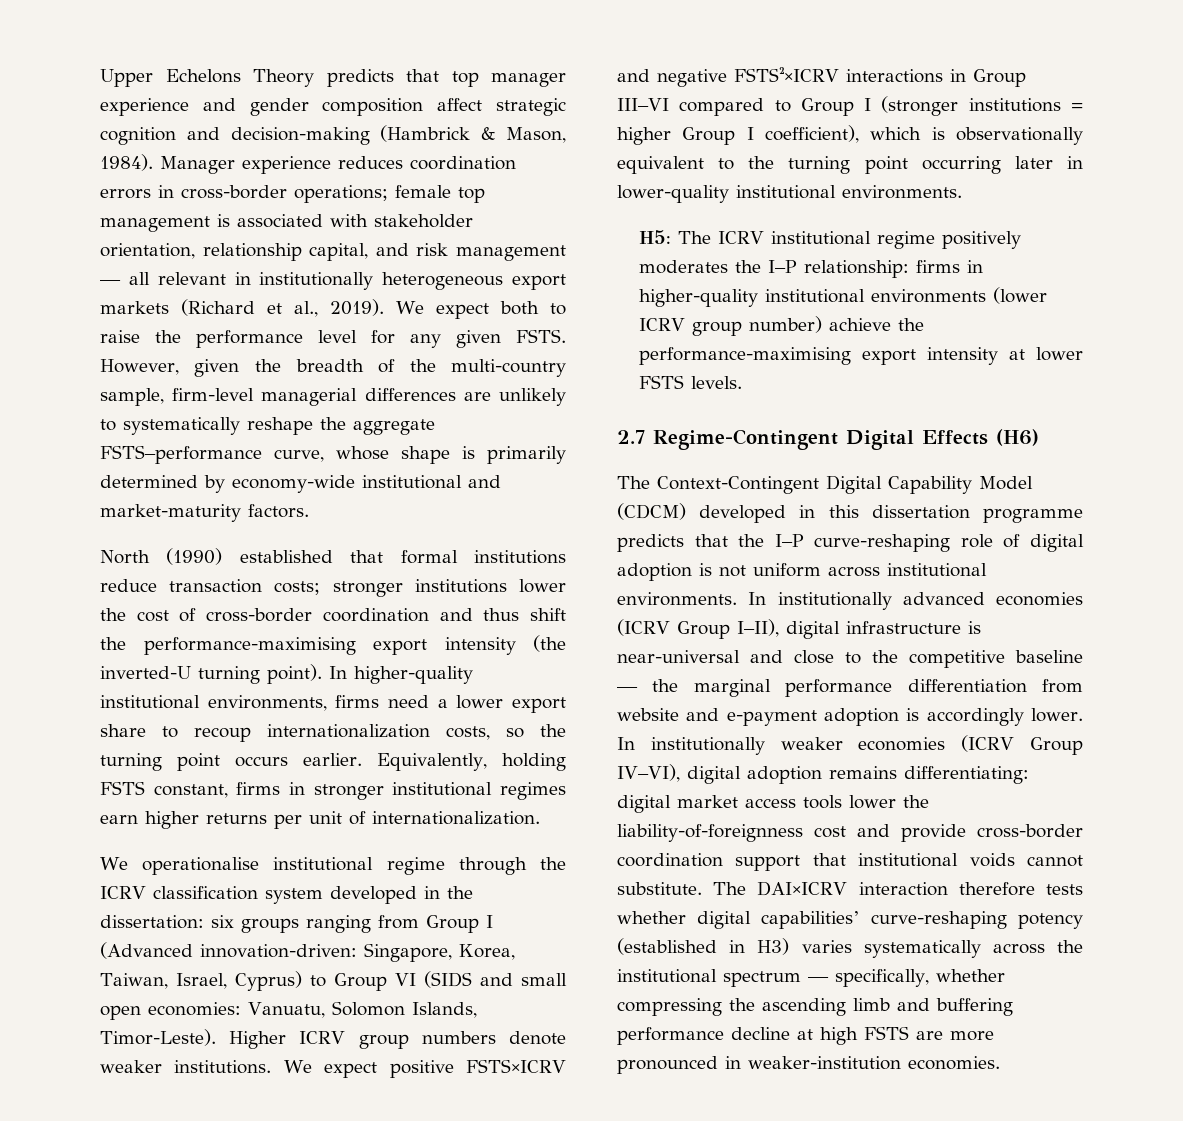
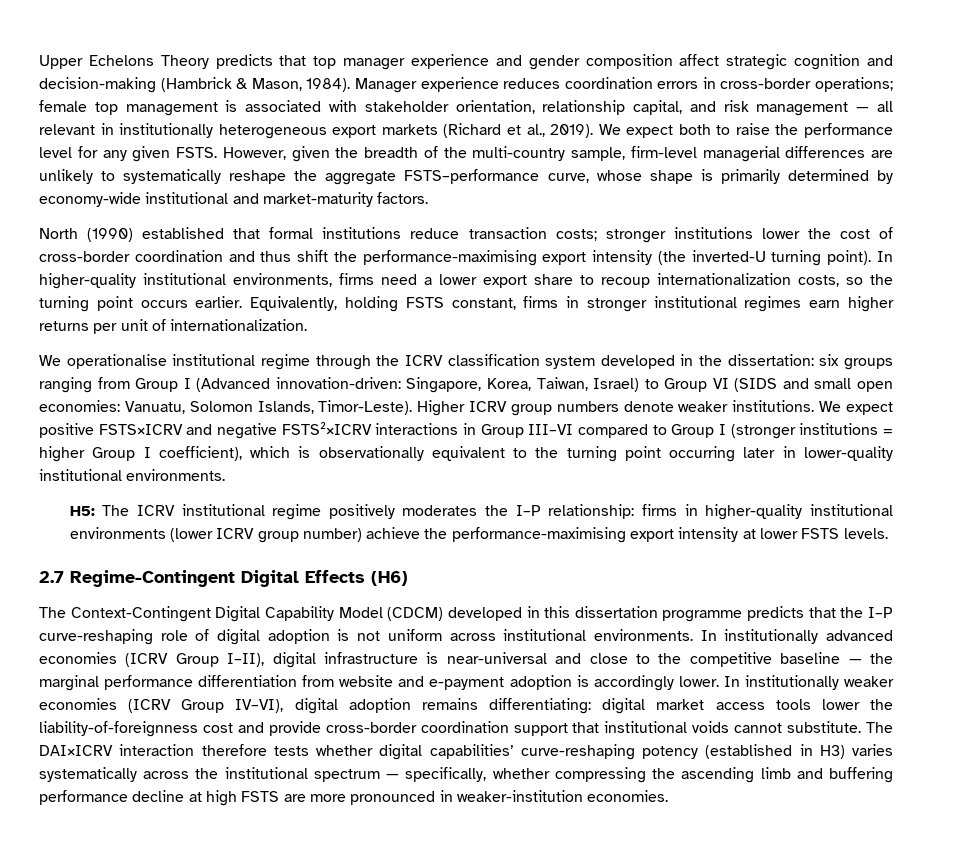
- We operationalise institutional regime through the ICRV classification system developed in the dissertation: six groups ranging from Group I (Advanced innovation-driven: Singapore, Korea, Taiwan, Israel, Cyprus) to Group VI (SIDS and small open economies: Vanuatu, Solomon Islands, Timor-Leste).
+ We operationalise institutional regime through the ICRV classification system developed in the dissertation: six groups ranging from Group I (Advanced innovation-driven: Singapore, Korea, Taiwan, Israel) to Group VI (SIDS and small open economies: Vanuatu, Solomon Islands, Timor-Leste).

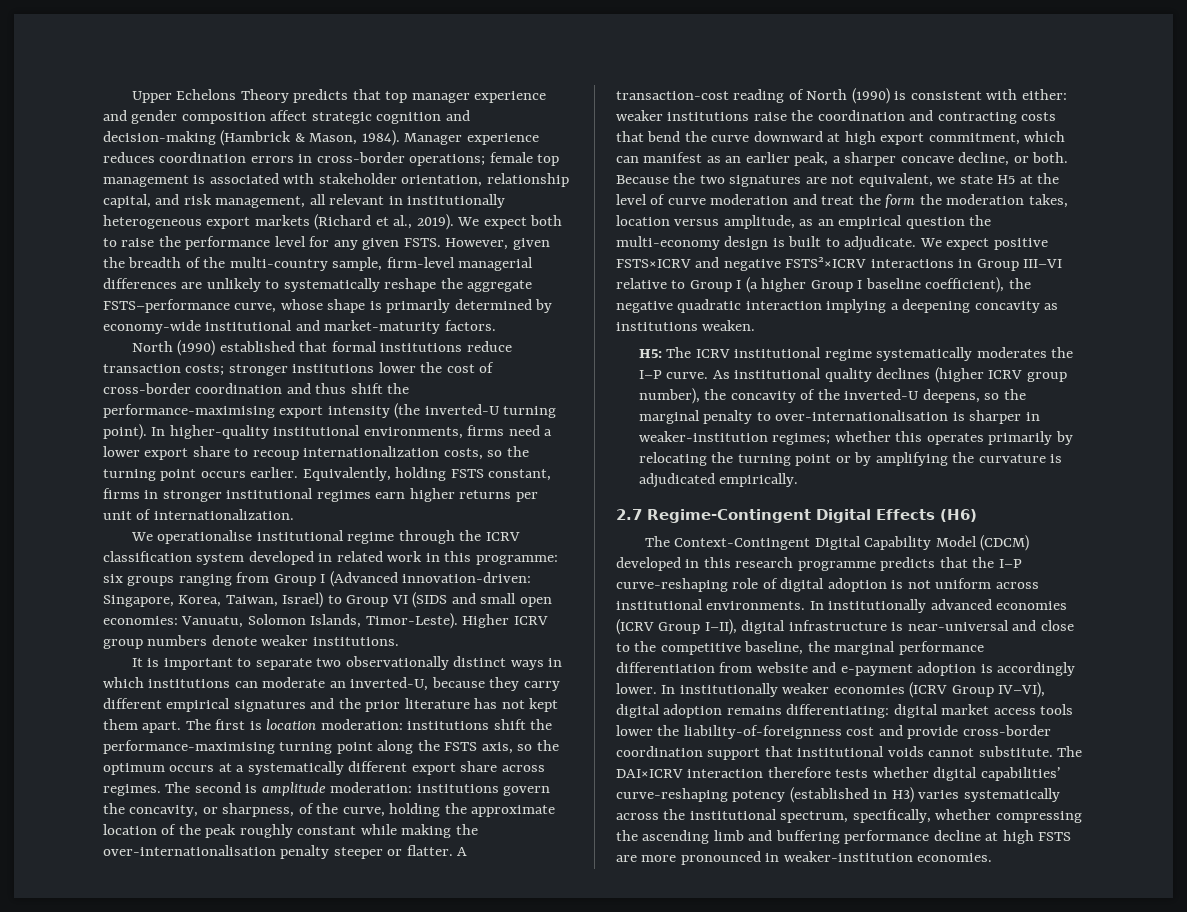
- Manager experience reduces coordination errors in cross-border operations; female top management is associated with stakeholder orientation, relationship capital, and risk management — all relevant in institutionally heterogeneous export markets (Richard et al., 2019).
+ Manager experience reduces coordination errors in cross-border operations; female top management is associated with stakeholder orientation, relationship capital, and risk management, all relevant in institutionally heterogeneous export markets (Richard et al., 2019).
- We operationalise institutional regime through the ICRV classification system developed in the dissertation: six groups ranging from Group I (Advanced innovation-driven: Singapore, Korea, Taiwan, Israel) to Group VI (SIDS and small open economies: Vanuatu, Solomon Islands, Timor-Leste).
+ We operationalise institutional regime through the ICRV classification system developed in related work in this programme: six groups ranging from Group I (Advanced innovation-driven: Singapore, Korea, Taiwan, Israel) to Group VI (SIDS and small open economies: Vanuatu, Solomon Islands, Timor-Leste).
- Higher ICRV group numbers denote weaker institutions. We expect positive FSTS×ICRV and negative FSTS²×ICRV interactions in Group III–VI compared to Group I (stronger institutions = higher Group I coefficient), which is observationally equivalent to the turning point occurring later in lower-quality institutional environments.
+ Higher ICRV group numbers denote weaker institutions.
+ It is important to separate two observationally distinct ways in which institutions can moderate an inverted-U, because they carry different empirical signatures and the prior literature has not kept them apart. The first is location moderation: institutions shift the performance-maximising turning point along the FSTS axis, so the optimum occurs at a systematically different export share across regimes. The second is amplitude moderation: institutions govern the concavity, or sharpness, of the curve, holding the approximate location of the peak roughly constant while making the over-internationalisation penalty steeper or flatter. A transaction-cost reading of North (1990) is consistent with either: weaker institutions raise the coordination and contracting costs that bend the curve downward at high export commitment, which can manifest as an earlier peak, a sharper concave decline, or both. Because the two signatures are not equivalent, we state H5 at the level of curve moderation and treat the form the moderation takes, location versus amplitude, as an empirical question the multi-economy design is built to adjudicate. We expect positive FSTS×ICRV and negative FSTS²×ICRV interactions in Group III–VI relative to Group I (a higher Group I baseline coefficient), the negative quadratic interaction implying a deepening concavity as institutions weaken.
- H5: The ICRV institutional regime positively moderates the I–P relationship: firms in higher-quality institutional environments (lower ICRV group number) achieve the performance-maximising export intensity at lower FSTS levels.
+ H5: The ICRV institutional regime systematically moderates the I–P curve. As institutional quality declines (higher ICRV group number), the concavity of the inverted-U deepens, so the marginal penalty to over-internationalisation is sharper in weaker-institution regimes; whether this operates primarily by relocating the turning point or by amplifying the curvature is adjudicated empirically.
- The Context-Contingent Digital Capability Model (CDCM) developed in this dissertation programme predicts that the I–P curve-reshaping role of digital adoption is not uniform across institutional environments.
+ The Context-Contingent Digital Capability Model (CDCM) developed in this research programme predicts that the I–P curve-reshaping role of digital adoption is not uniform across institutional environments.
- In institutionally advanced economies (ICRV Group I–II), digital infrastructure is near-universal and close to the competitive baseline — the marginal performance differentiation from website and e-payment adoption is accordingly lower.
+ In institutionally advanced economies (ICRV Group I–II), digital infrastructure is near-universal and close to the competitive baseline, the marginal performance differentiation from website and e-payment adoption is accordingly lower.
- The DAI×ICRV interaction therefore tests whether digital capabilities’ curve-reshaping potency (established in H3) varies systematically across the institutional spectrum — specifically, whether compressing the ascending limb and buffering performance decline at high FSTS are more pronounced in weaker-institution economies.
+ The DAI×ICRV interaction therefore tests whether digital capabilities’ curve-reshaping potency (established in H3) varies systematically across the institutional spectrum, specifically, whether compressing the ascending limb and buffering performance decline at high FSTS are more pronounced in weaker-institution economies.

